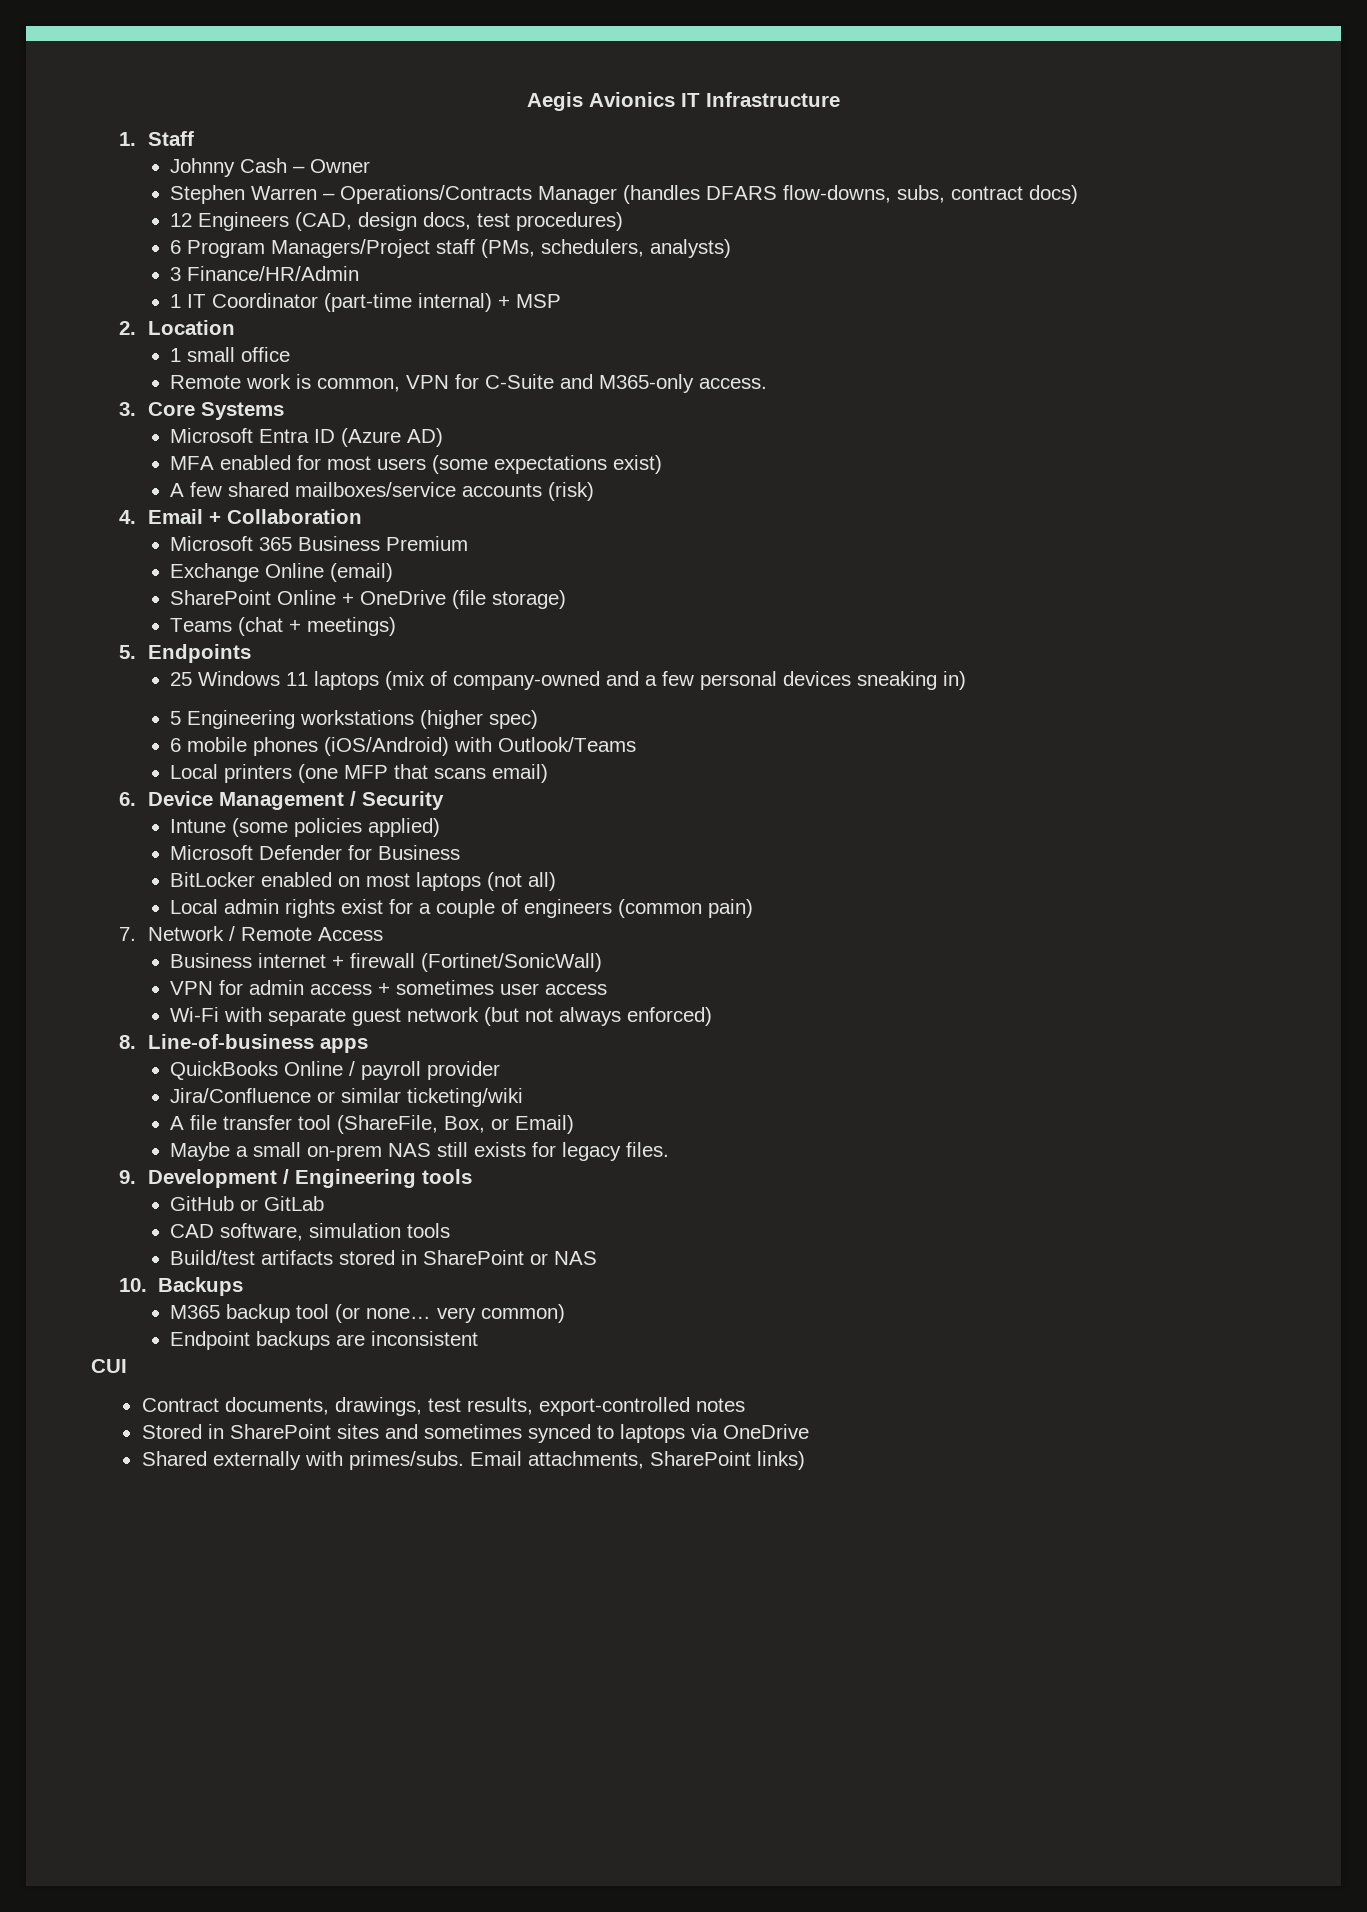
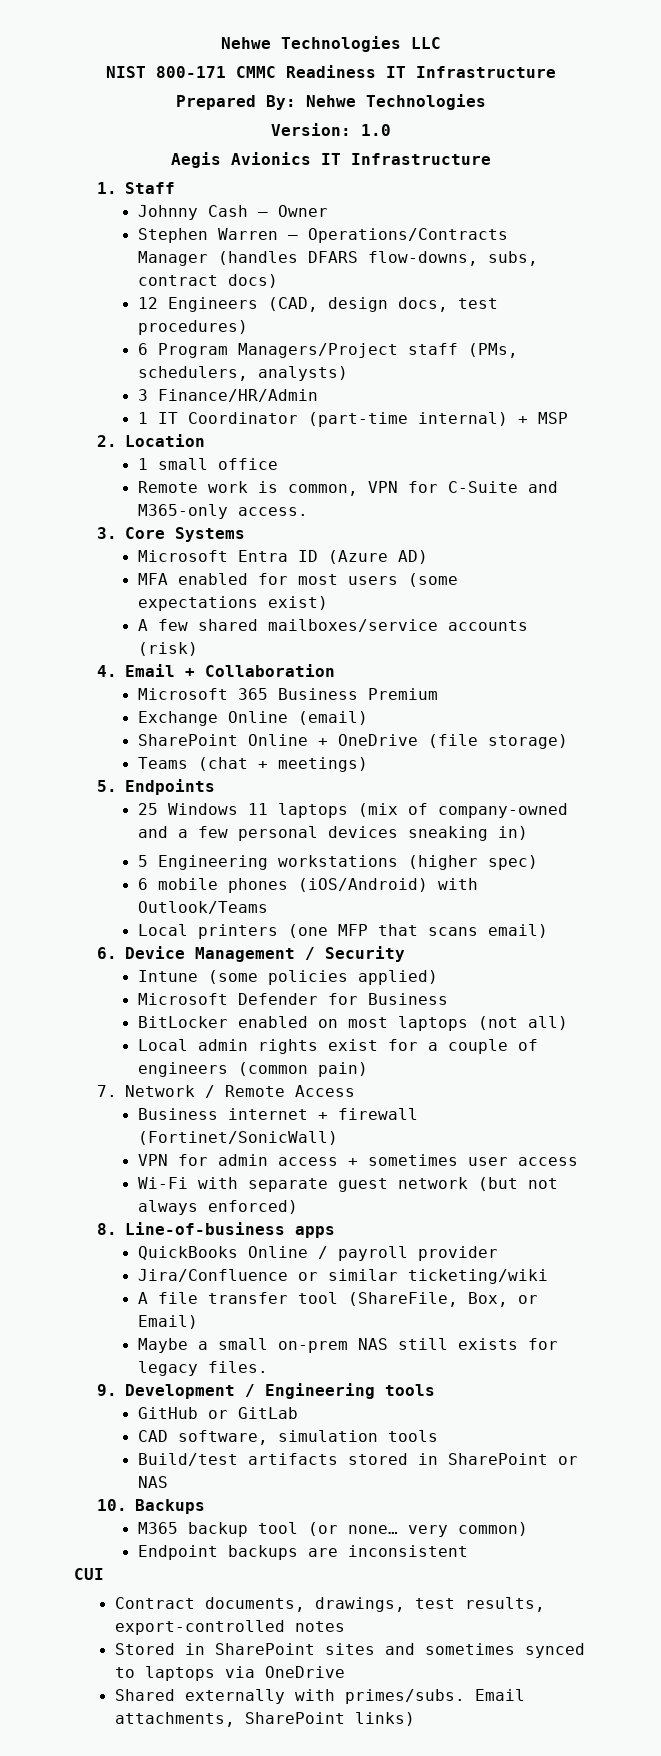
+ Nehwe Technologies LLC
+ NIST 800-171 CMMC Readiness IT Infrastructure
+ Prepared By: Nehwe Technologies
+ Version: 1.0

